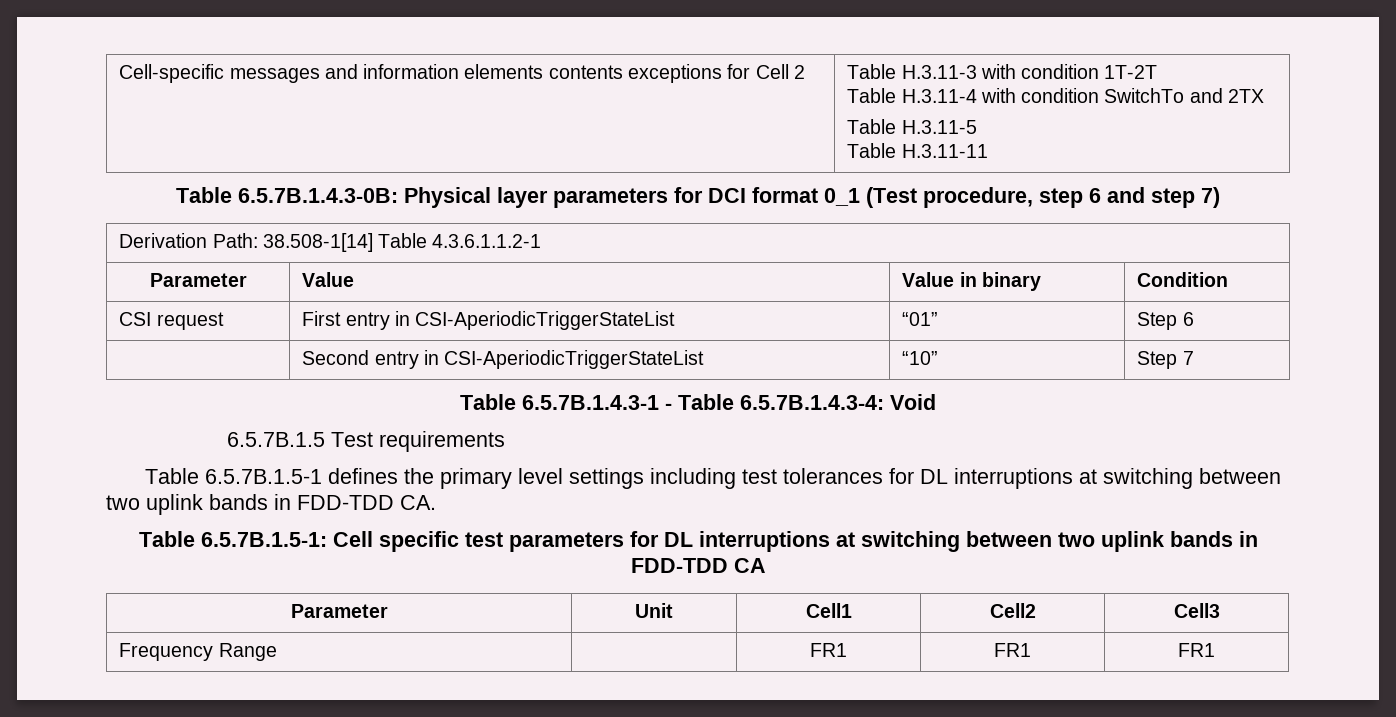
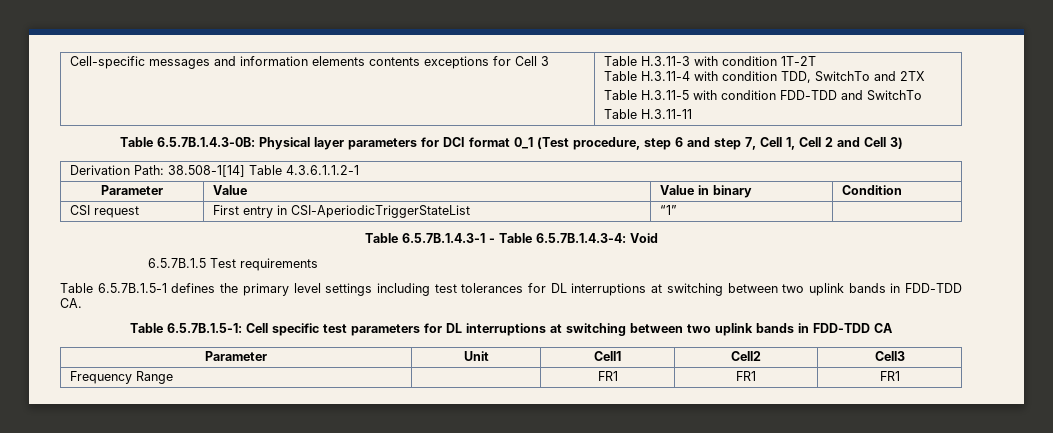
- Cell-specific messages and information elements contents exceptions for Cell 2 | Table H.3.11-3 with condition 1T-2T
- Table H.3.11-4 with condition SwitchTo and 2TX
- Table H.3.11-5
+ Cell-specific messages and information elements contents exceptions for Cell 3 | Table H.3.11-3 with condition 1T-2T
+ Table H.3.11-4 with condition TDD, SwitchTo and 2TX
+ Table H.3.11-5 with condition FDD-TDD and SwitchTo
- Table 6.5.7B.1.4.3-0B: Physical layer parameters for DCI format 0_1 (Test procedure, step 6 and step 7)
+ Table 6.5.7B.1.4.3-0B: Physical layer parameters for DCI format 0_1 (Test procedure, step 6 and step 7, Cell 1, Cell 2 and Cell 3)
- CSI request | First entry in CSI-AperiodicTriggerStateList | “01” | Step 6
- | Second entry in CSI-AperiodicTriggerStateList | “10” | Step 7
+ CSI request | First entry in CSI-AperiodicTriggerStateList | “1” |

